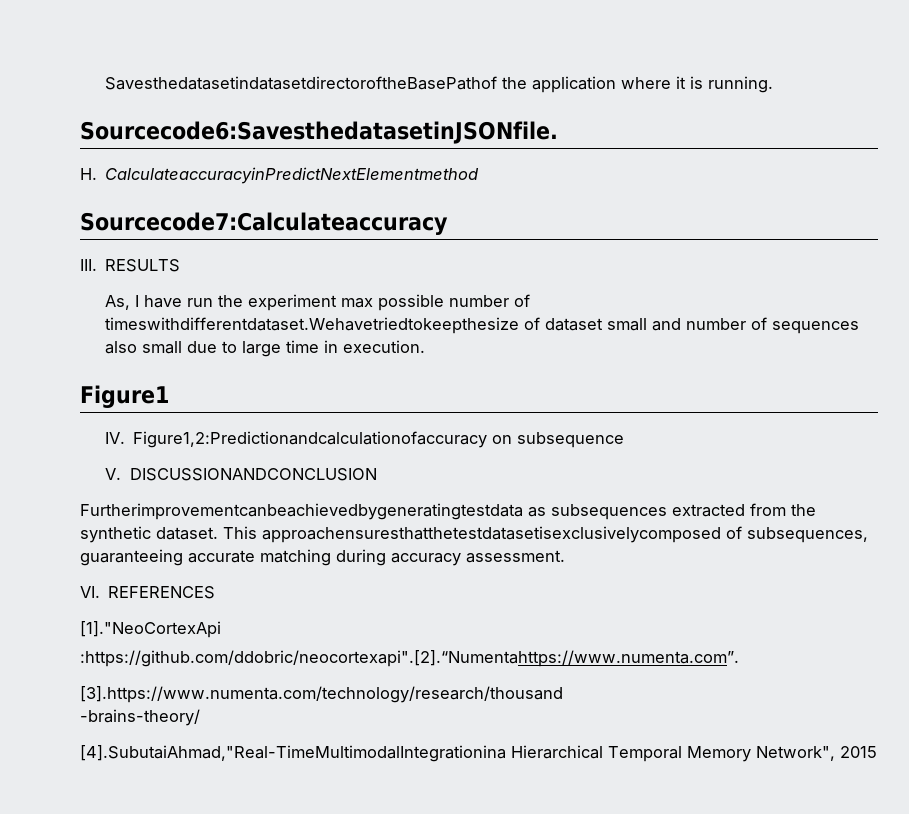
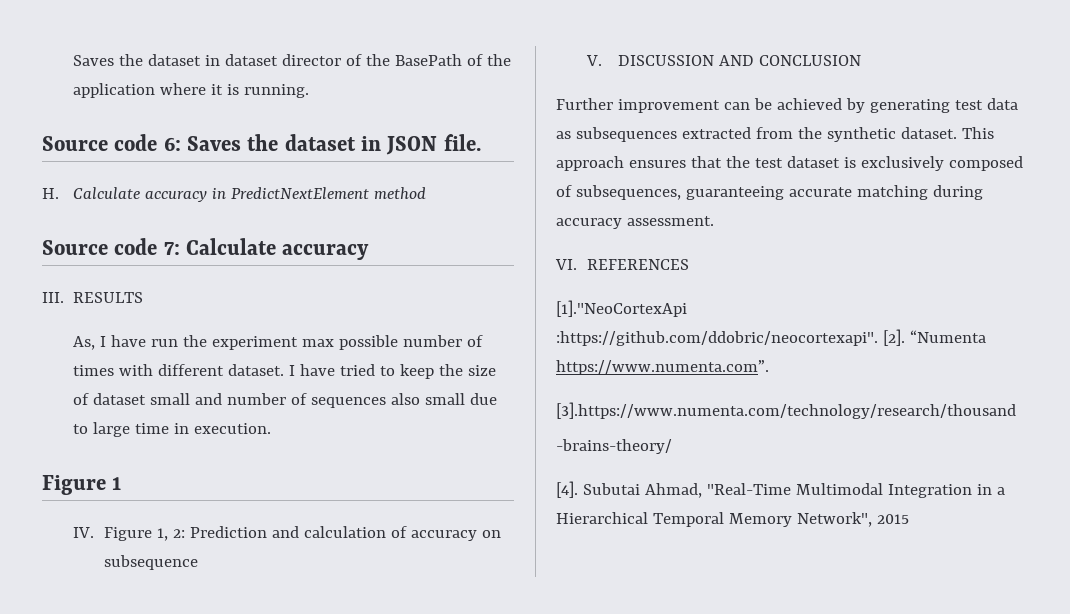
- SavesthedatasetindatasetdirectoroftheBasePathof the application where it is running.
+ Saves the dataset in dataset director of the BasePath of the application where it is running.
- Sourcecode6:SavesthedatasetinJSONfile.
- H. CalculateaccuracyinPredictNextElementmethod
- Sourcecode7:Calculateaccuracy
+ Source code 6: Saves the dataset in JSON file.
+ H. Calculate accuracy in PredictNextElement method
+ Source code 7: Calculate accuracy
- As, I have run the experiment max possible number of timeswithdifferentdataset.Wehavetriedtokeepthesize of dataset small and number of sequences also small due to large time in execution.
+ As, I have run the experiment max possible number of times with different dataset. I have tried to keep the size of dataset small and number of sequences also small due to large time in execution.
- Figure1
+ Figure 1
- IV. Figure1,2:Predictionandcalculationofaccuracy on subsequence
- V. DISCUSSIONANDCONCLUSION
- Furtherimprovementcanbeachievedbygeneratingtestdata as subsequences extracted from the synthetic dataset.
+ IV. Figure 1, 2: Prediction and calculation of accuracy on subsequence
+ V. DISCUSSION AND CONCLUSION
+ Further improvement can be achieved by generating test data as subsequences extracted from the synthetic dataset.
- This approachensuresthatthetestdatasetisexclusivelycomposed of subsequences, guaranteeing accurate matching during accuracy assessment.
+ This approach ensures that the test dataset is exclusively composed of subsequences, guaranteeing accurate matching during accuracy assessment.
- :https://github.com/ddobric/neocortexapi".[2].“Numentahttps://www.numenta.com”.
+ :https://github.com/ddobric/neocortexapi". [2]. “Numenta https://www.numenta.com”.
  [3].https://www.numenta.com/technology/research/thousand
  -brains-theory/
- [4].SubutaiAhmad,"Real-TimeMultimodalIntegrationina Hierarchical Temporal Memory Network", 2015
+ [4]. Subutai Ahmad, "Real-Time Multimodal Integration in a Hierarchical Temporal Memory Network", 2015

